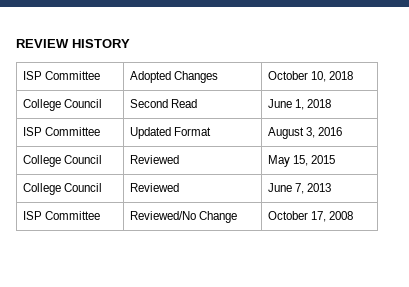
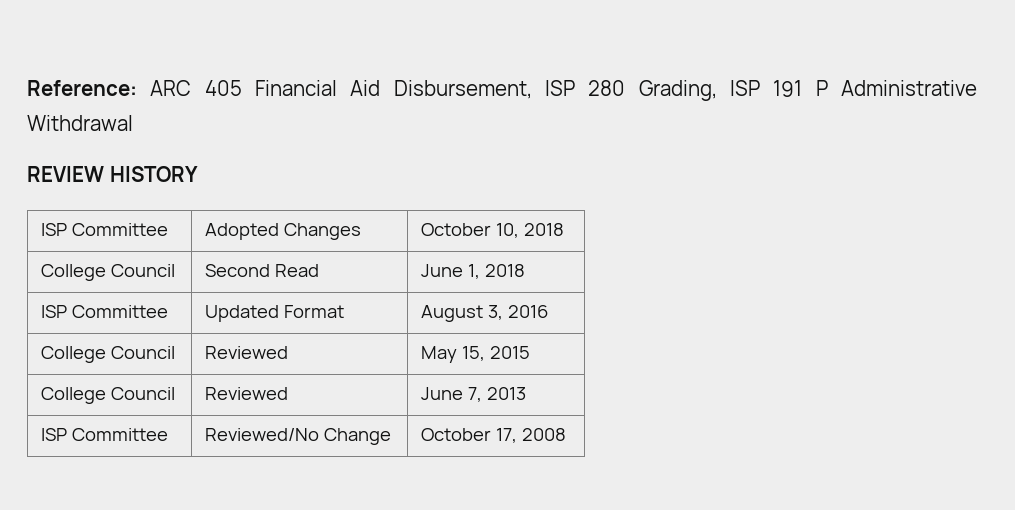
+ Reference: ARC 405 Financial Aid Disbursement, ISP 280 Grading, ISP 191 P Administrative Withdrawal

